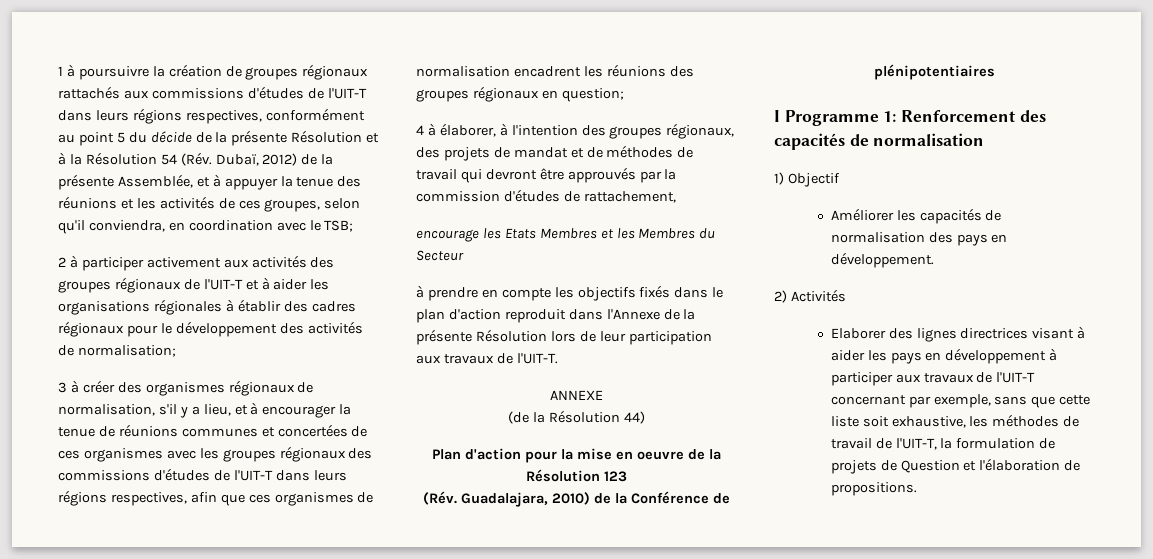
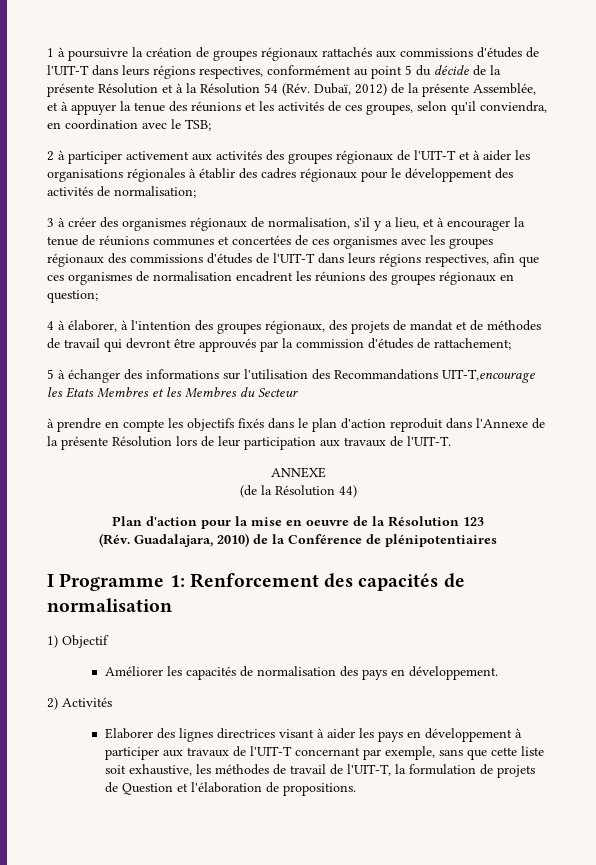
- 4 à élaborer, à l'intention des groupes régionaux, des projets de mandat et de méthodes de travail qui devront être approuvés par la commission d'études de rattachement,
- encourage les Etats Membres et les Membres du Secteur
+ 4 à élaborer, à l'intention des groupes régionaux, des projets de mandat et de méthodes de travail qui devront être approuvés par la commission d'études de rattachement;
+ 5 à échanger des informations sur l'utilisation des Recommandations UIT-T,encourage les Etats Membres et les Membres du Secteur

